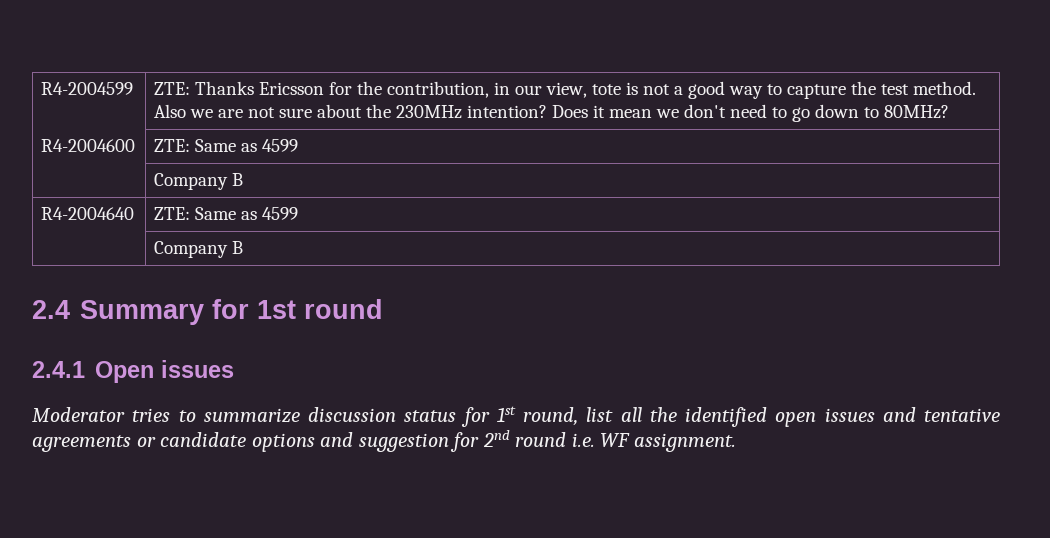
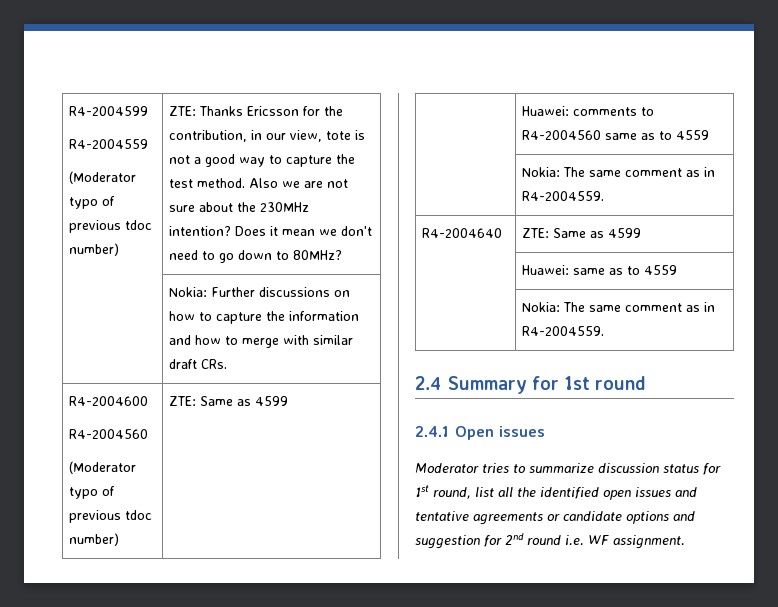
+ R4-2004559
+ (Moderator typo of previous tdoc number)
- R4-2004600 | ZTE: Same as 4599
- | Company B
+ | Nokia: Further discussions on how to capture the information and how to merge with similar draft CRs.
+ R4-2004600
+ R4-2004560
+ (Moderator typo of previous tdoc number) | ZTE: Same as 4599
+ | Huawei: comments to R4-2004560 same as to 4559
+ | Nokia: The same comment as in R4-2004559.
  R4-2004640 | ZTE: Same as 4599
- | Company B
+ | Huawei: same as to 4559
+ | Nokia: The same comment as in R4-2004559.

